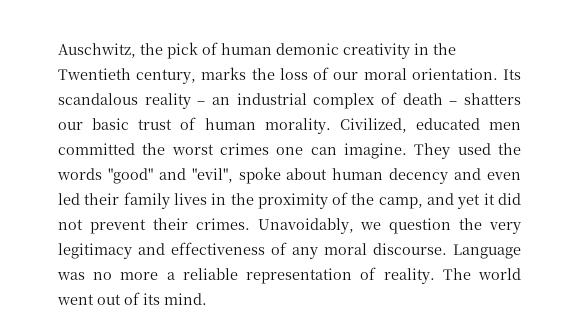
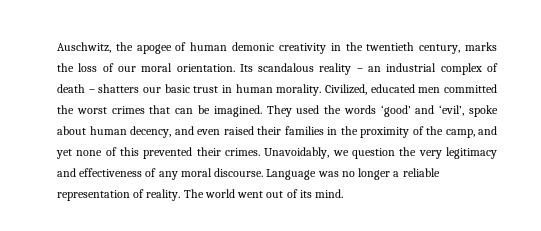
- Auschwitz, the pick of human demonic creativity in the Twentieth century, marks the loss of our moral orientation.
+ Auschwitz, the apogee of human demonic creativity in the twentieth century, marks the loss of our moral orientation.
- Its scandalous reality – an industrial complex of death – shatters our basic trust of human morality.
+ Its scandalous reality – an industrial complex of death – shatters our basic trust in human morality.
- Civilized, educated men committed the worst crimes one can imagine.
+ Civilized, educated men committed the worst crimes that can be imagined.
- They used the words "good" and "evil", spoke about human decency and even led their family lives in the proximity of the camp, and yet it did not prevent their crimes.
+ They used the words ‘good’ and ‘evil’, spoke about human decency, and even raised their families in the proximity of the camp, and yet none of this prevented their crimes.
- Language was no more a reliable representation of reality.
+ Language was no longer a reliable representation of reality.

